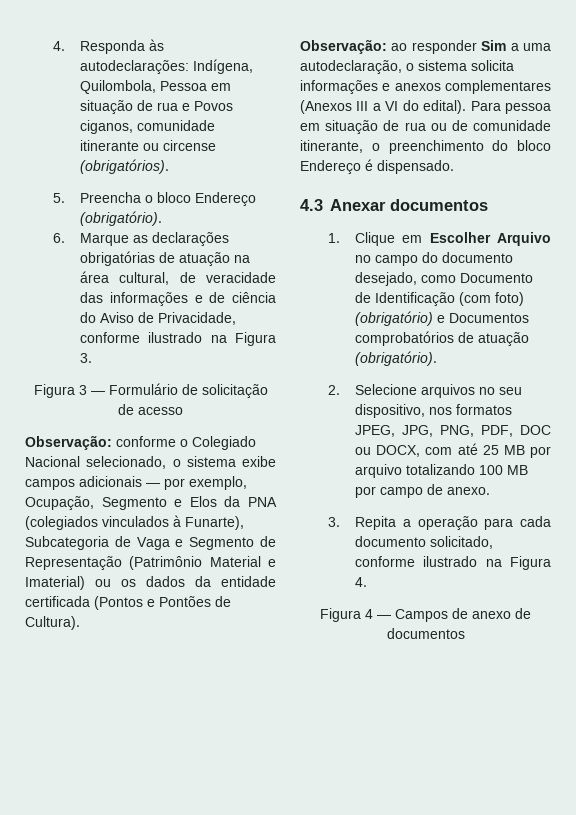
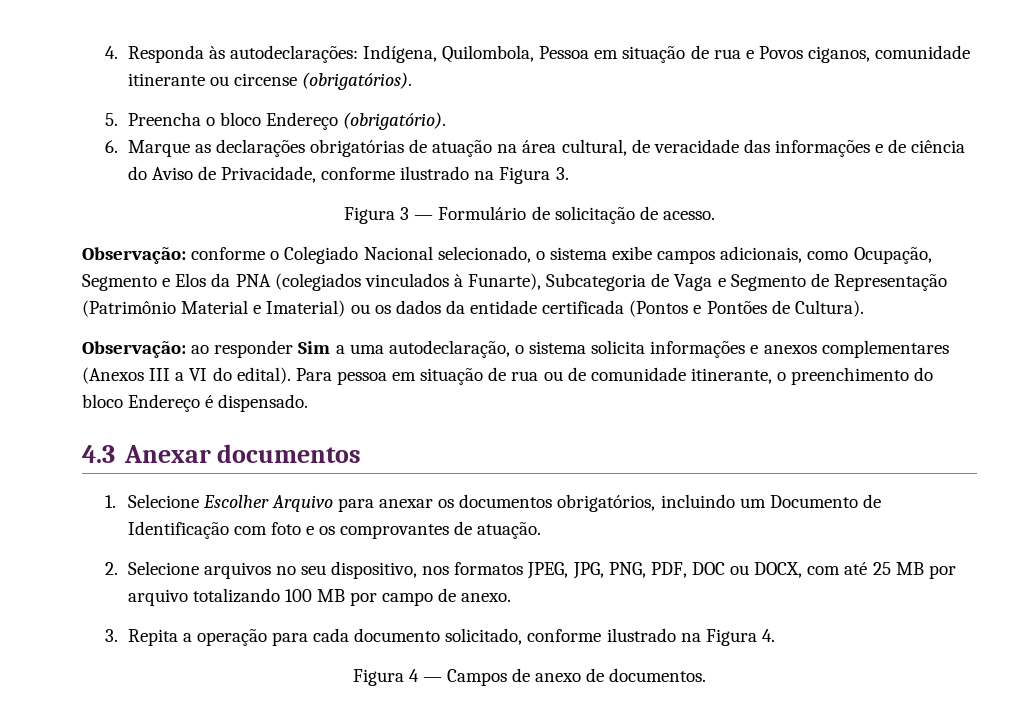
- Figura 3 — Formulário de solicitação de acesso
+ Figura 3 — Formulário de solicitação de acesso.
- Observação: conforme o Colegiado Nacional selecionado, o sistema exibe campos adicionais — por exemplo, Ocupação, Segmento e Elos da PNA (colegiados vinculados à Funarte), Subcategoria de Vaga e Segmento de Representação (Patrimônio Material e Imaterial) ou os dados da entidade certificada (Pontos e Pontões de Cultura).
+ Observação: conforme o Colegiado Nacional selecionado, o sistema exibe campos adicionais, como Ocupação, Segmento e Elos da PNA (colegiados vinculados à Funarte), Subcategoria de Vaga e Segmento de Representação (Patrimônio Material e Imaterial) ou os dados da entidade certificada (Pontos e Pontões de Cultura).
- 1. Clique em Escolher Arquivo no campo do documento desejado, como Documento de Identificação (com foto) (obrigatório) e Documentos comprobatórios de atuação (obrigatório).
+ 1. Selecione Escolher Arquivo para anexar os documentos obrigatórios, incluindo um Documento de Identificação com foto e os comprovantes de atuação.
- Figura 4 — Campos de anexo de documentos
+ Figura 4 — Campos de anexo de documentos.

